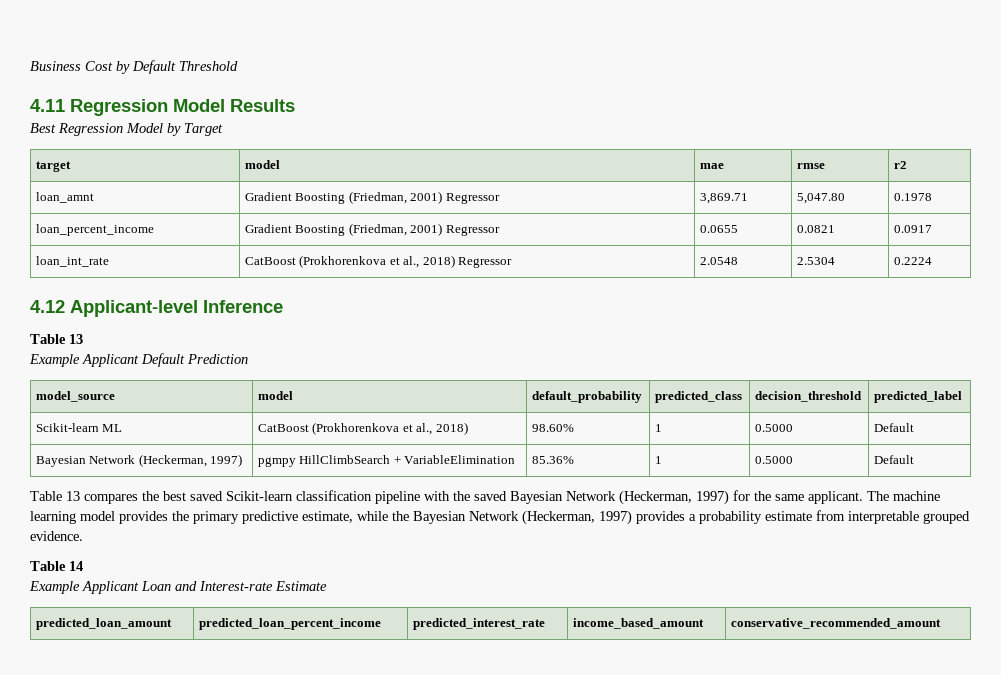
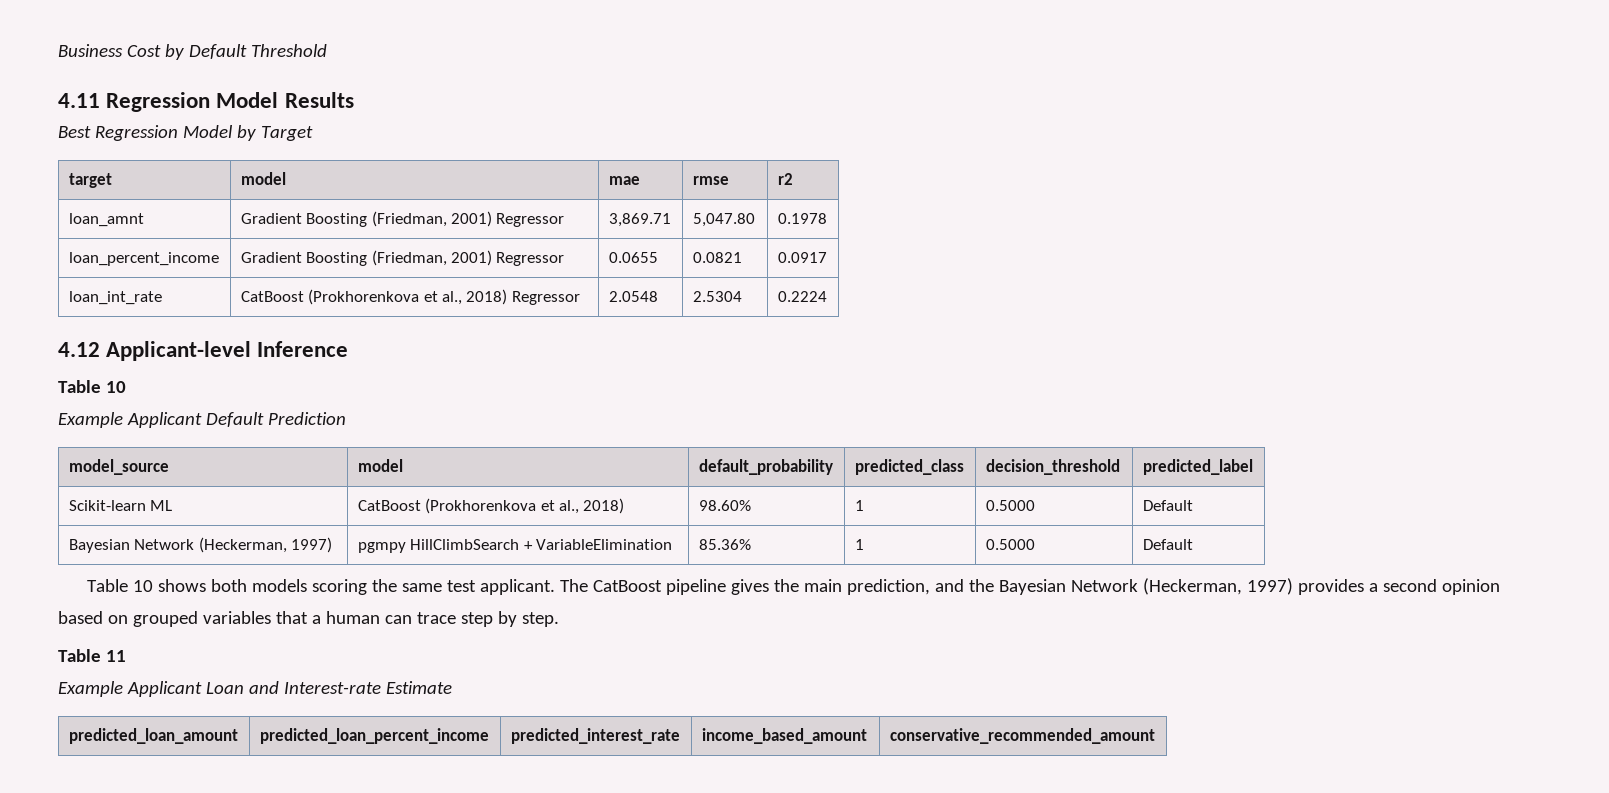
  4.12 Applicant-level Inference
- Table 13
+ Table 10
- Table 13 compares the best saved Scikit-learn classification pipeline with the saved Bayesian Network (Heckerman, 1997) for the same applicant.
+ Table 10 shows both models scoring the same test applicant.
- The machine learning model provides the primary predictive estimate, while the Bayesian Network (Heckerman, 1997) provides a probability estimate from interpretable grouped evidence.
- Table 14
+ The CatBoost pipeline gives the main prediction, and the Bayesian Network (Heckerman, 1997) provides a second opinion based on grouped variables that a human can trace step by step.
+ Table 11

